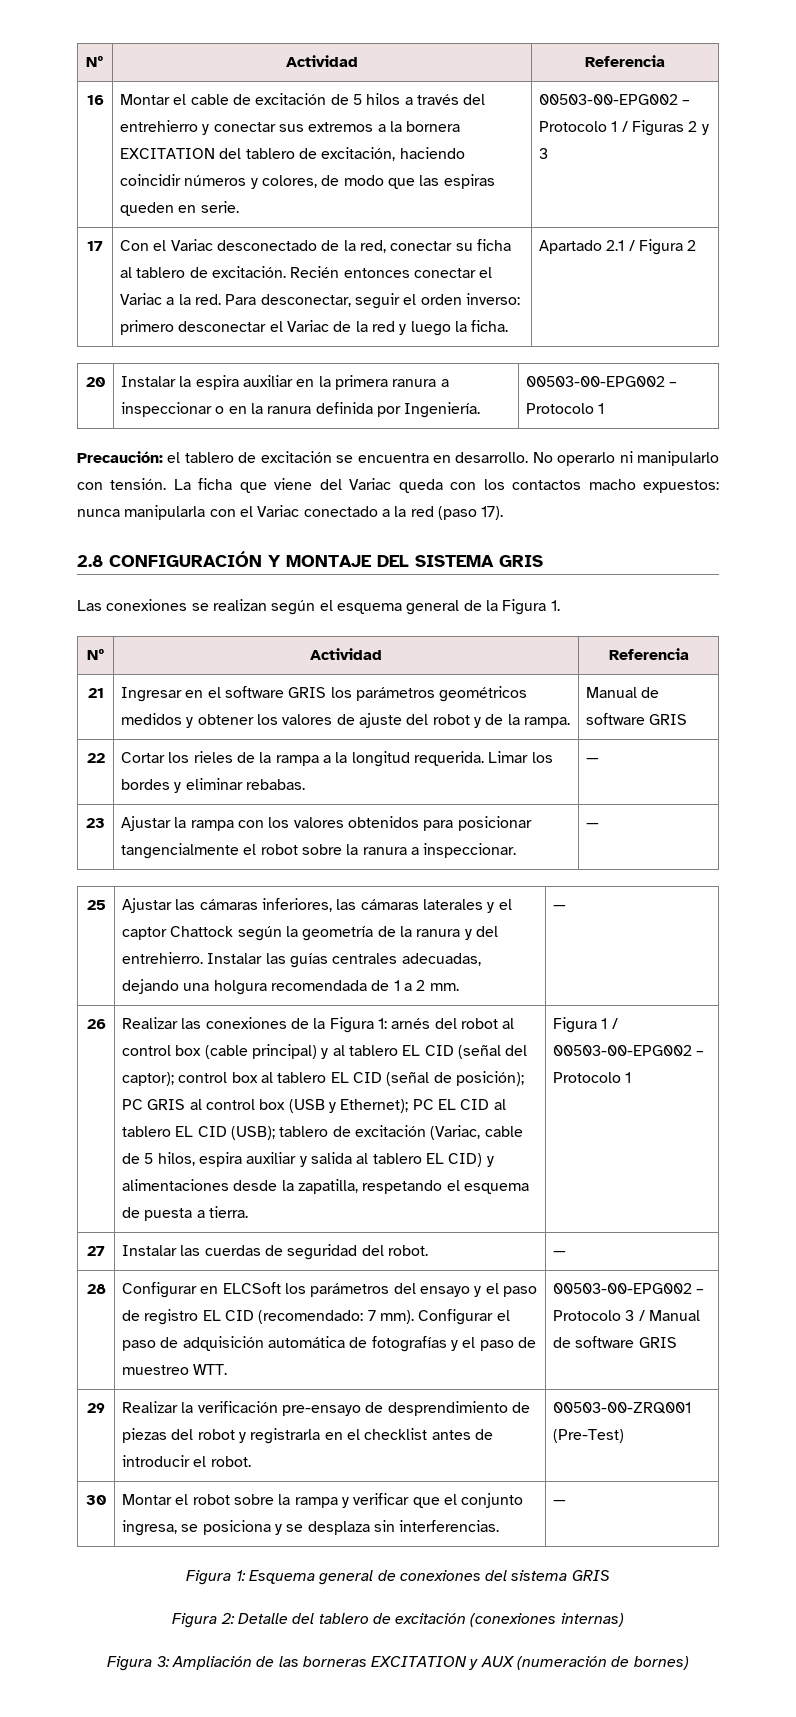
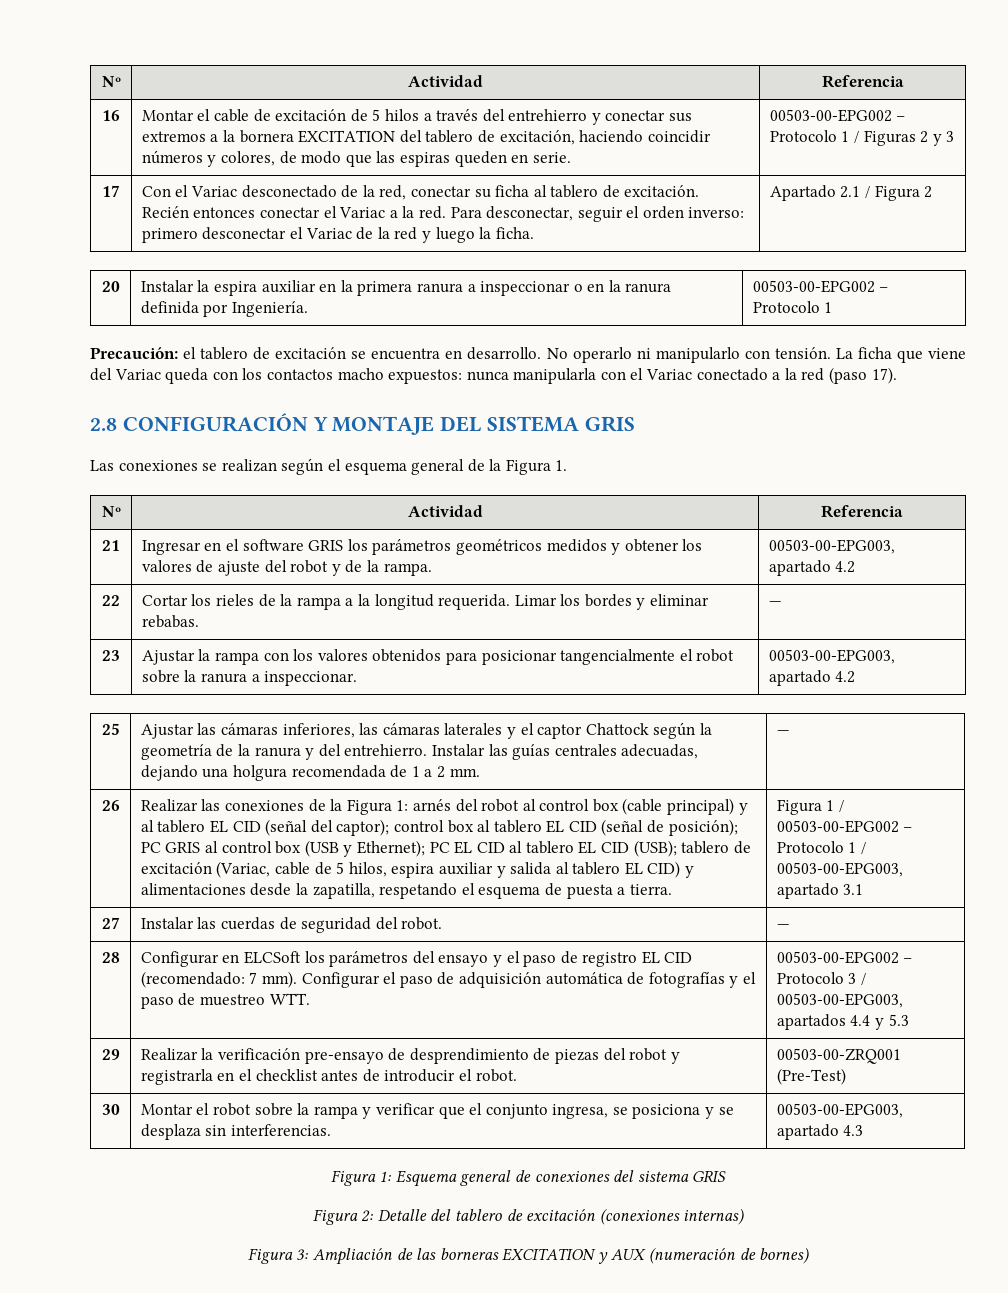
- 21 | Ingresar en el software GRIS los parámetros geométricos medidos y obtener los valores de ajuste del robot y de la rampa. | Manual de software GRIS
+ 21 | Ingresar en el software GRIS los parámetros geométricos medidos y obtener los valores de ajuste del robot y de la rampa. | 00503-00-EPG003, apartado 4.2
- 23 | Ajustar la rampa con los valores obtenidos para posicionar tangencialmente el robot sobre la ranura a inspeccionar. | —
+ 23 | Ajustar la rampa con los valores obtenidos para posicionar tangencialmente el robot sobre la ranura a inspeccionar. | 00503-00-EPG003, apartado 4.2
- Figura 1 / 00503-00-EPG002 – Protocolo 1
+ Figura 1 / 00503-00-EPG002 – Protocolo 1 / 00503-00-EPG003, apartado 3.1
- 00503-00-EPG002 – Protocolo 3 / Manual de software GRIS
+ 00503-00-EPG002 – Protocolo 3 / 00503-00-EPG003, apartados 4.4 y 5.3
- 30 | Montar el robot sobre la rampa y verificar que el conjunto ingresa, se posiciona y se desplaza sin interferencias. | —
+ 30 | Montar el robot sobre la rampa y verificar que el conjunto ingresa, se posiciona y se desplaza sin interferencias. | 00503-00-EPG003, apartado 4.3

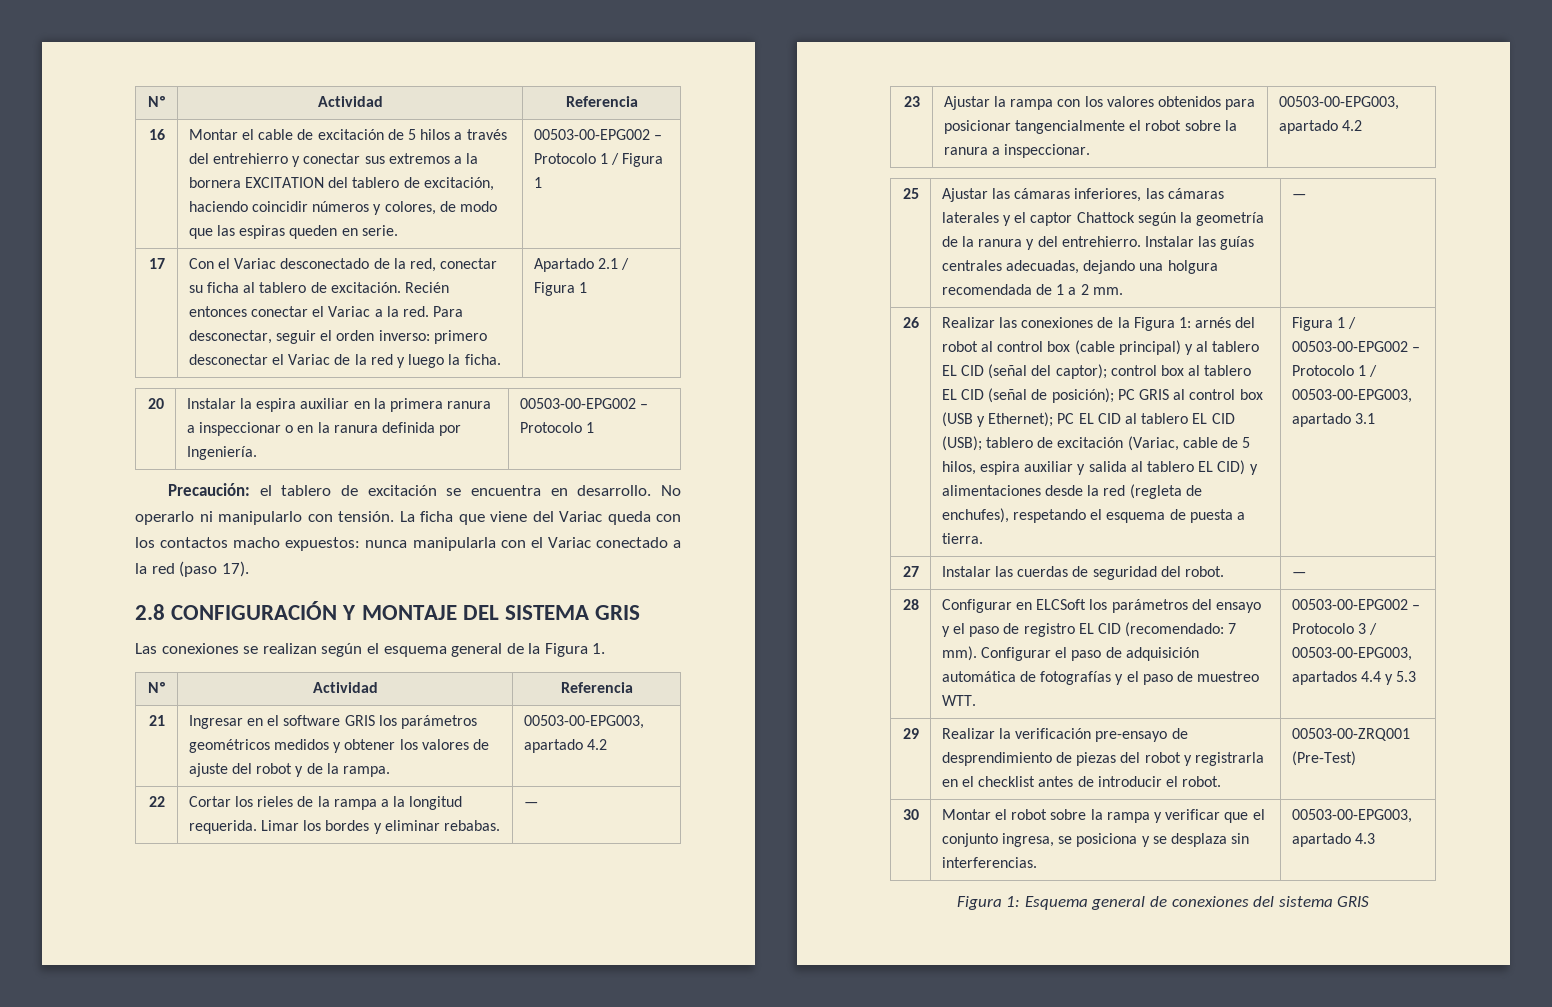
- 00503-00-EPG002 – Protocolo 1 / Figuras 2 y 3
+ 00503-00-EPG002 – Protocolo 1 / Figura 1
- Apartado 2.1 / Figura 2
+ Apartado 2.1 / Figura 1
- tablero de excitación (Variac, cable de 5 hilos, espira auxiliar y salida al tablero EL CID) y alimentaciones desde la zapatilla, respetando el esquema de puesta a tierra.
+ tablero de excitación (Variac, cable de 5 hilos, espira auxiliar y salida al tablero EL CID) y alimentaciones desde la red (regleta de enchufes), respetando el esquema de puesta a tierra.
- Figura 2: Detalle del tablero de excitación (conexiones internas)
- Figura 3: Ampliación de las borneras EXCITATION y AUX (numeración de bornes)

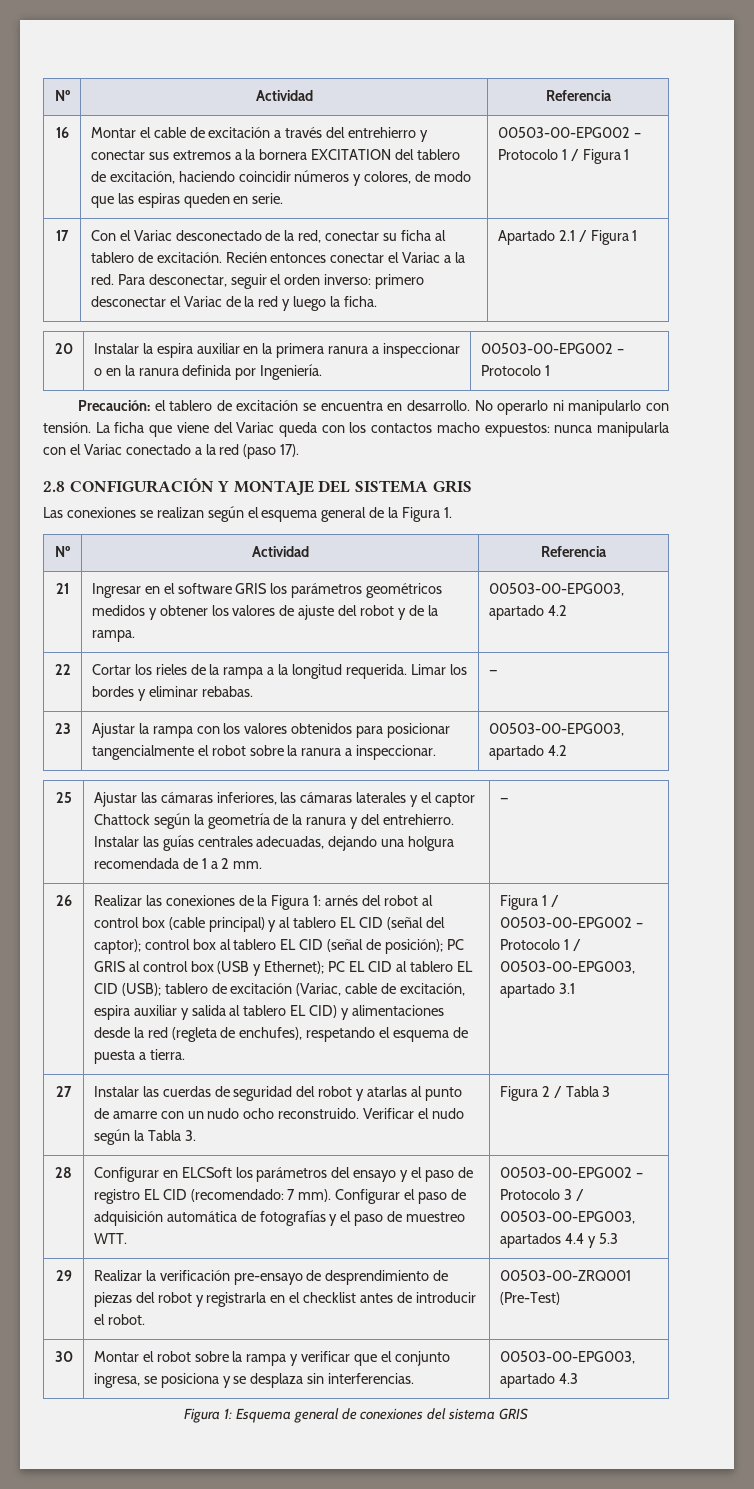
- Montar el cable de excitación de 5 hilos a través del entrehierro y conectar sus extremos a la bornera EXCITATION del tablero de excitación, haciendo coincidir números y colores, de modo que las espiras queden en serie.
+ Montar el cable de excitación a través del entrehierro y conectar sus extremos a la bornera EXCITATION del tablero de excitación, haciendo coincidir números y colores, de modo que las espiras queden en serie.
- tablero de excitación (Variac, cable de 5 hilos, espira auxiliar y salida al tablero EL CID) y alimentaciones desde la red (regleta de enchufes), respetando el esquema de puesta a tierra.
+ tablero de excitación (Variac, cable de excitación, espira auxiliar y salida al tablero EL CID) y alimentaciones desde la red (regleta de enchufes), respetando el esquema de puesta a tierra.
- 27 | Instalar las cuerdas de seguridad del robot. | —
+ 27 | Instalar las cuerdas de seguridad del robot y atarlas al punto de amarre con un nudo ocho reconstruido. Verificar el nudo según la Tabla 3. | Figura 2 / Tabla 3

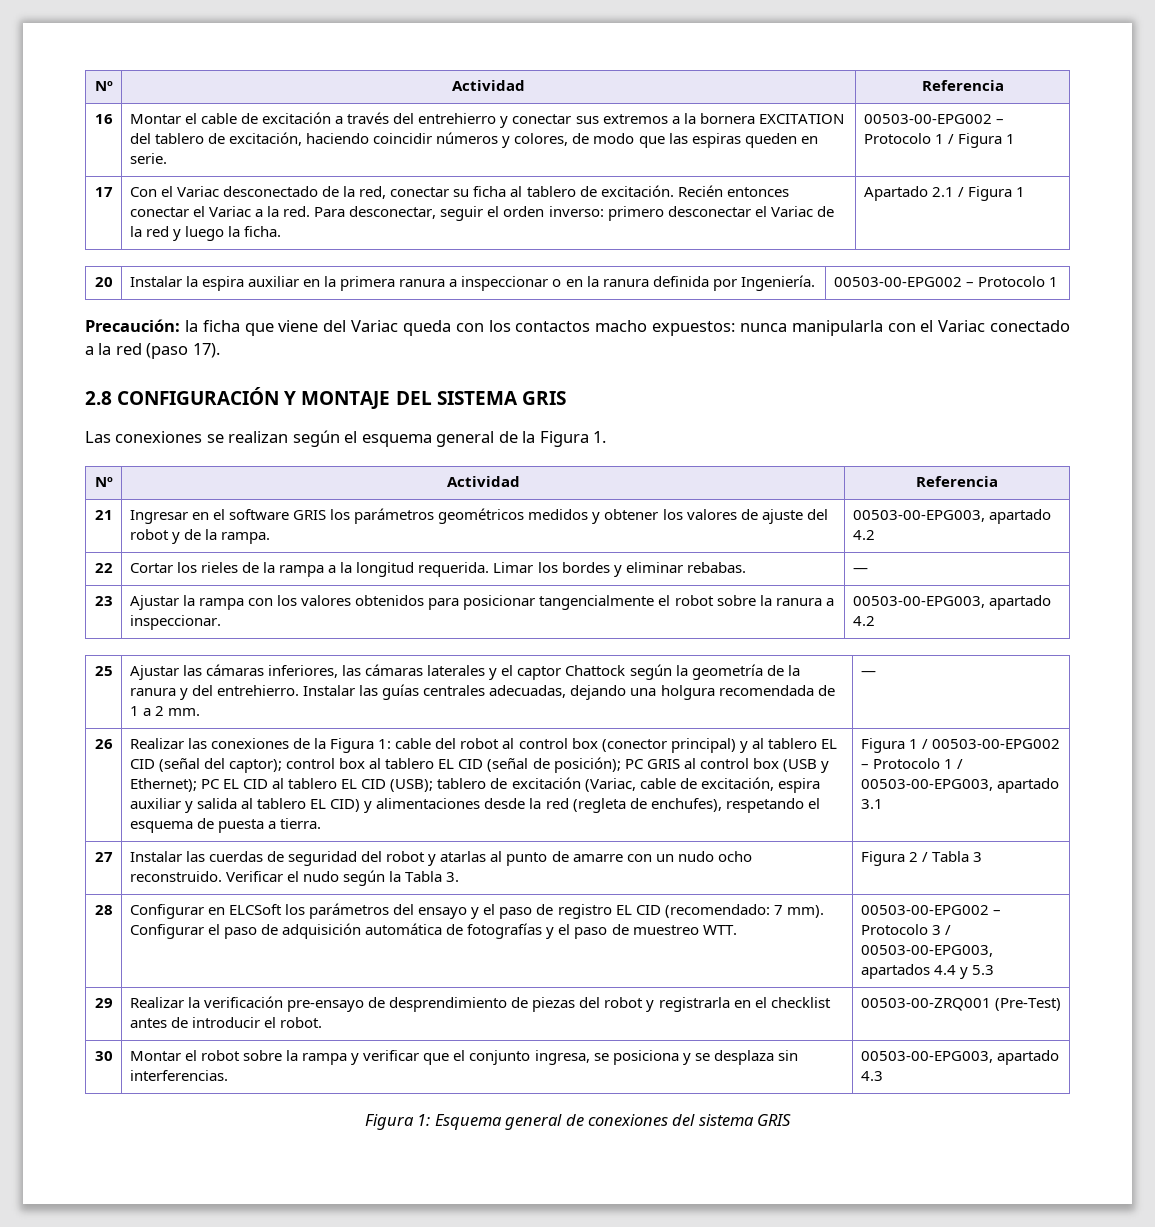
- Precaución: el tablero de excitación se encuentra en desarrollo. No operarlo ni manipularlo con tensión. La ficha que viene del Variac queda con los contactos macho expuestos: nunca manipularla con el Variac conectado a la red (paso 17).
+ Precaución: la ficha que viene del Variac queda con los contactos macho expuestos: nunca manipularla con el Variac conectado a la red (paso 17).
- arnés del robot al control box (cable principal) y al tablero EL CID (señal del captor);
+ cable del robot al control box (conector principal) y al tablero EL CID (señal del captor);

